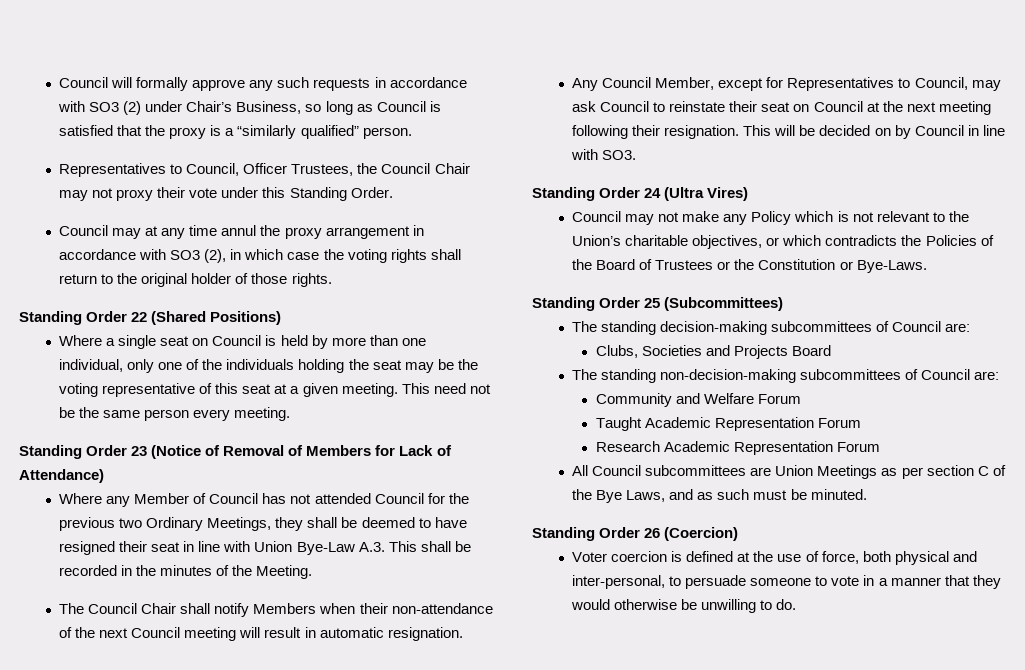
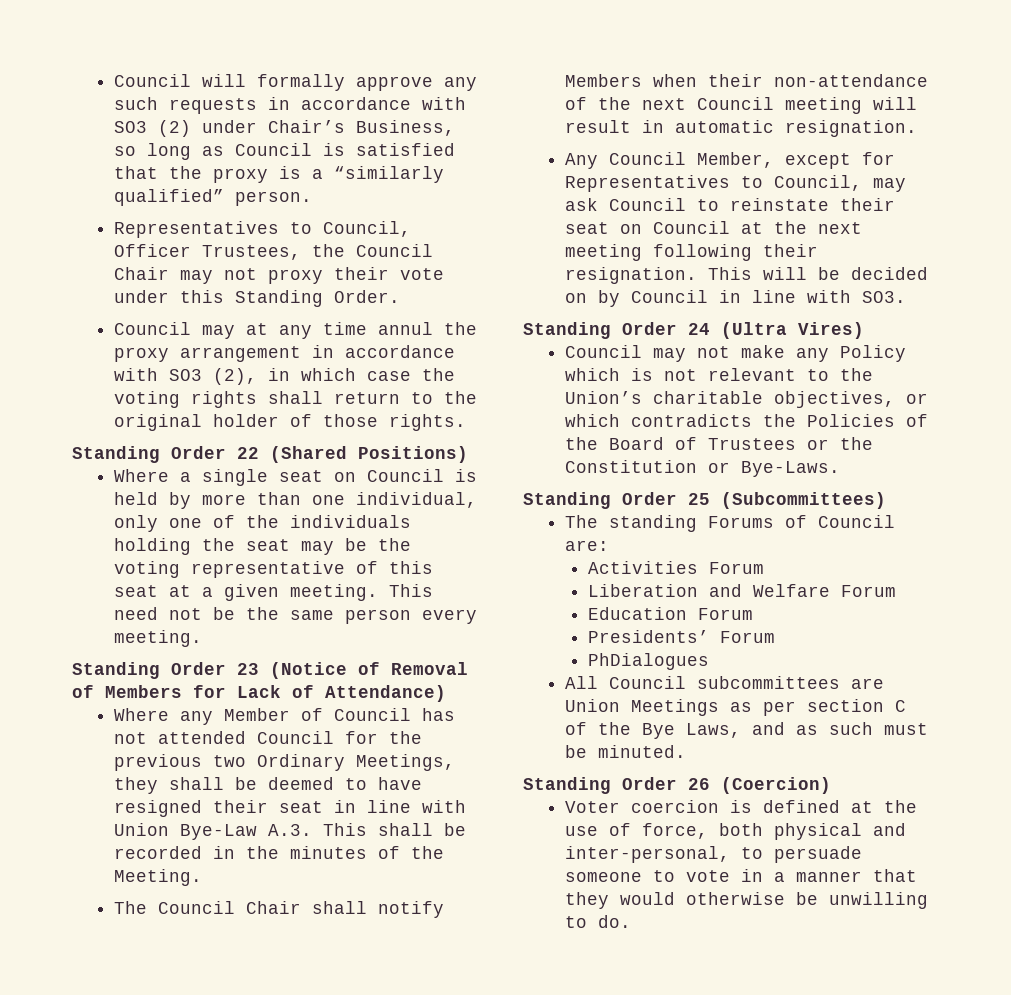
- The standing decision-making subcommittees of Council are:
- Clubs, Societies and Projects Board
- The standing non-decision-making subcommittees of Council are:
- Community and Welfare Forum
- Taught Academic Representation Forum
- Research Academic Representation Forum
+ The standing Forums of Council are:
+ Activities Forum
+ Liberation and Welfare Forum
+ Education Forum
+ Presidents’ Forum
+ PhDialogues

